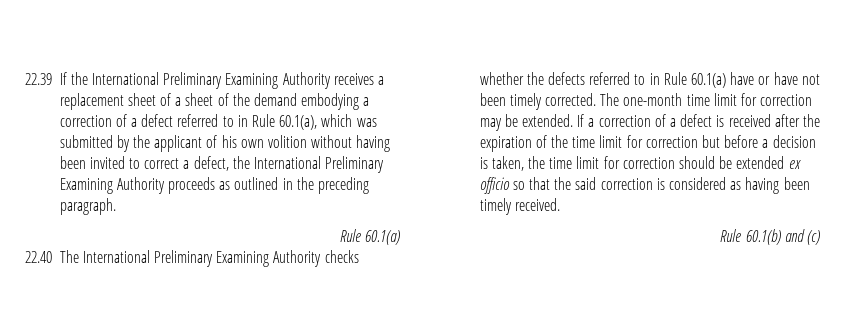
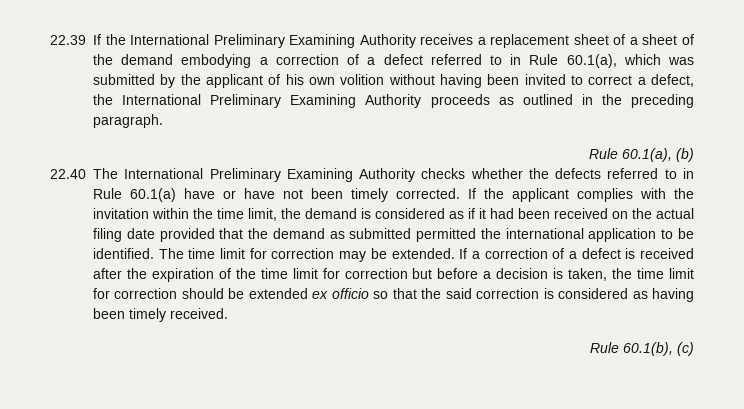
  22.39 If the International Preliminary Examining Authority receives a replacement sheet of a sheet of the demand embodying a correction of a defect referred to in Rule 60.1(a), which was submitted by the applicant of his own volition without having been invited to correct a defect, the International Preliminary Examining Authority proceeds as outlined in the preceding paragraph.
- Rule 60.1(a)
+ Rule 60.1(a), (b)
- The one-month time limit for correction may be extended.
+ If the applicant complies with the invitation within the time limit, the demand is considered as if it had been received on the actual filing date provided that the demand as submitted permitted the international application to be identified. The time limit for correction may be extended.
- Rule 60.1(b) and (c)
+ Rule 60.1(b), (c)

